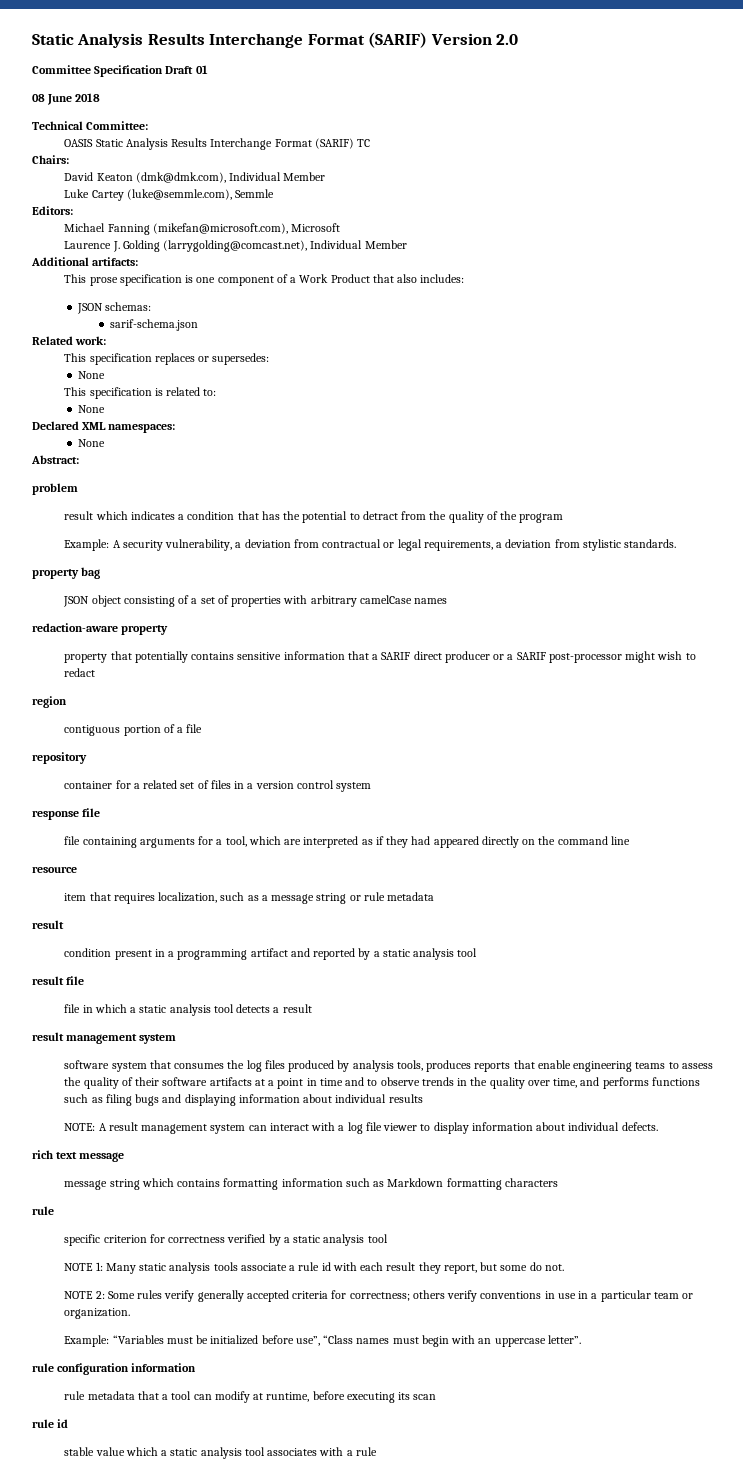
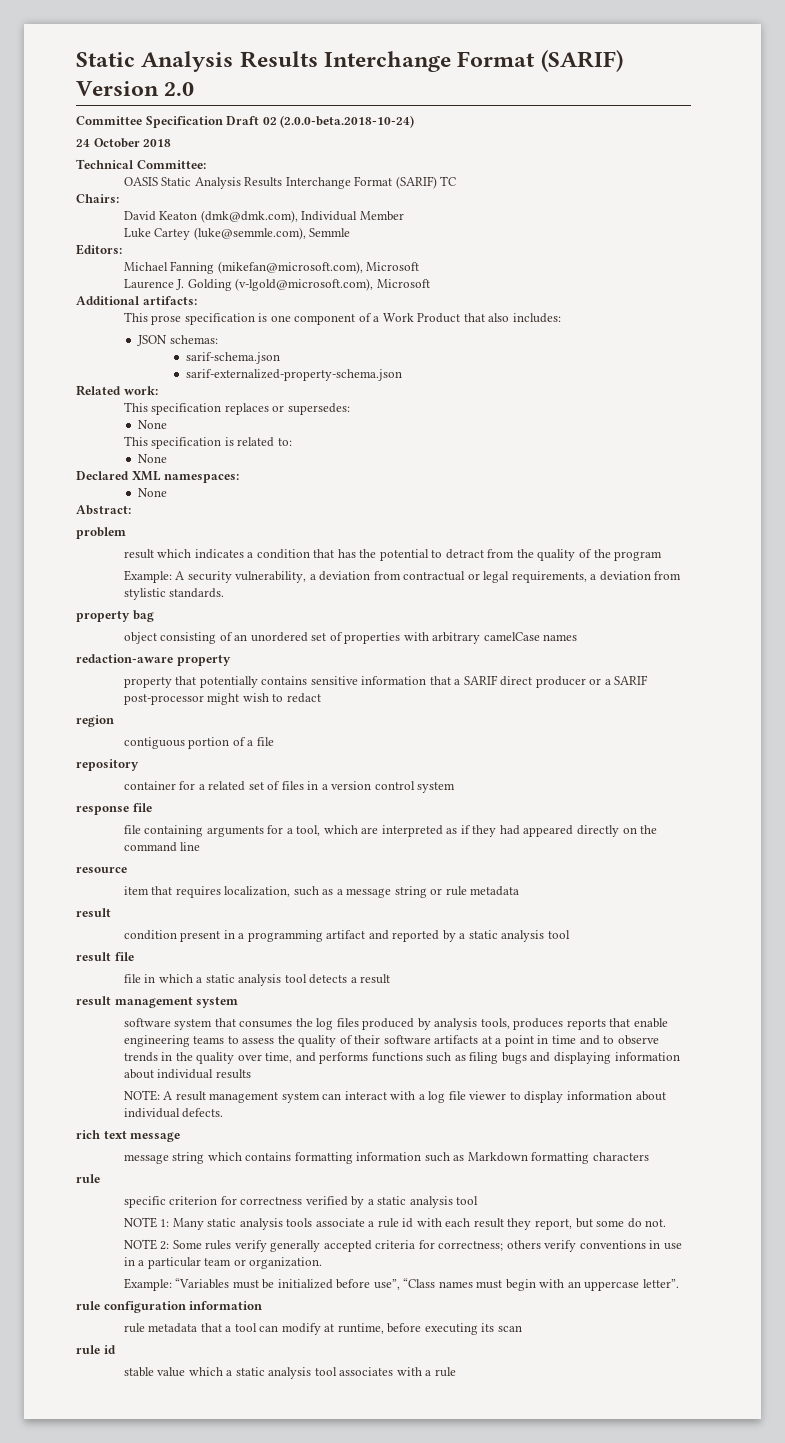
- Committee Specification Draft 01
- 08 June 2018
+ Committee Specification Draft 02 (2.0.0-beta.2018-10-24)
+ 24 October 2018
- Laurence J. Golding (larrygolding@comcast.net), Individual Member
+ Laurence J. Golding (v-lgold@microsoft.com), Microsoft
+ sarif-externalized-property-schema.json
- JSON object consisting of a set of properties with arbitrary camelCase names
+ object consisting of an unordered set of properties with arbitrary camelCase names

